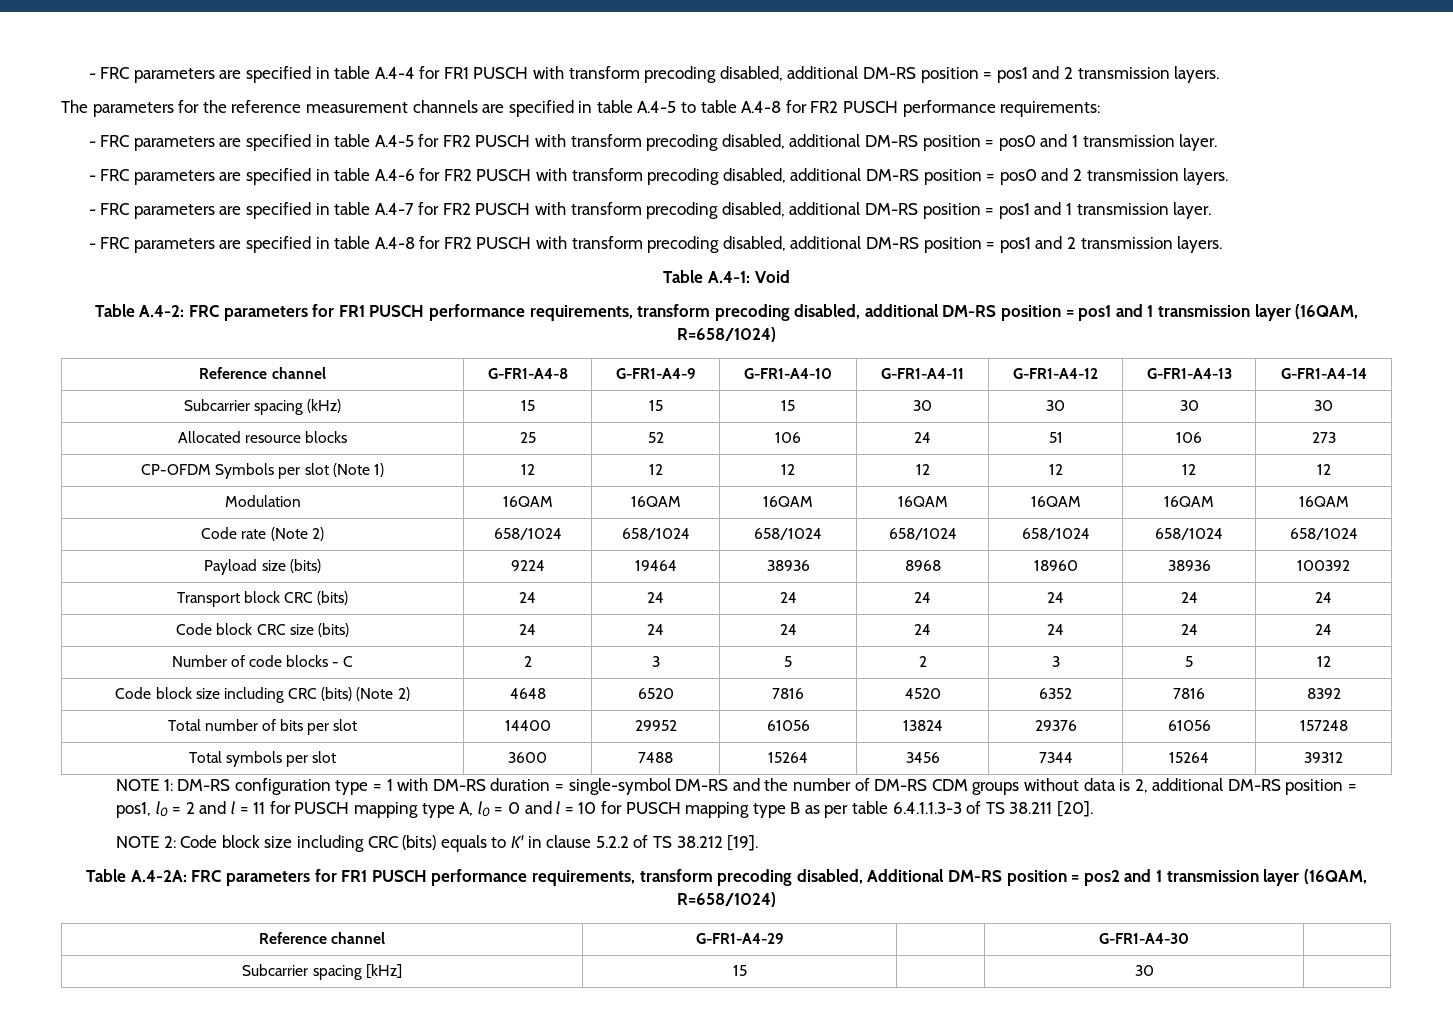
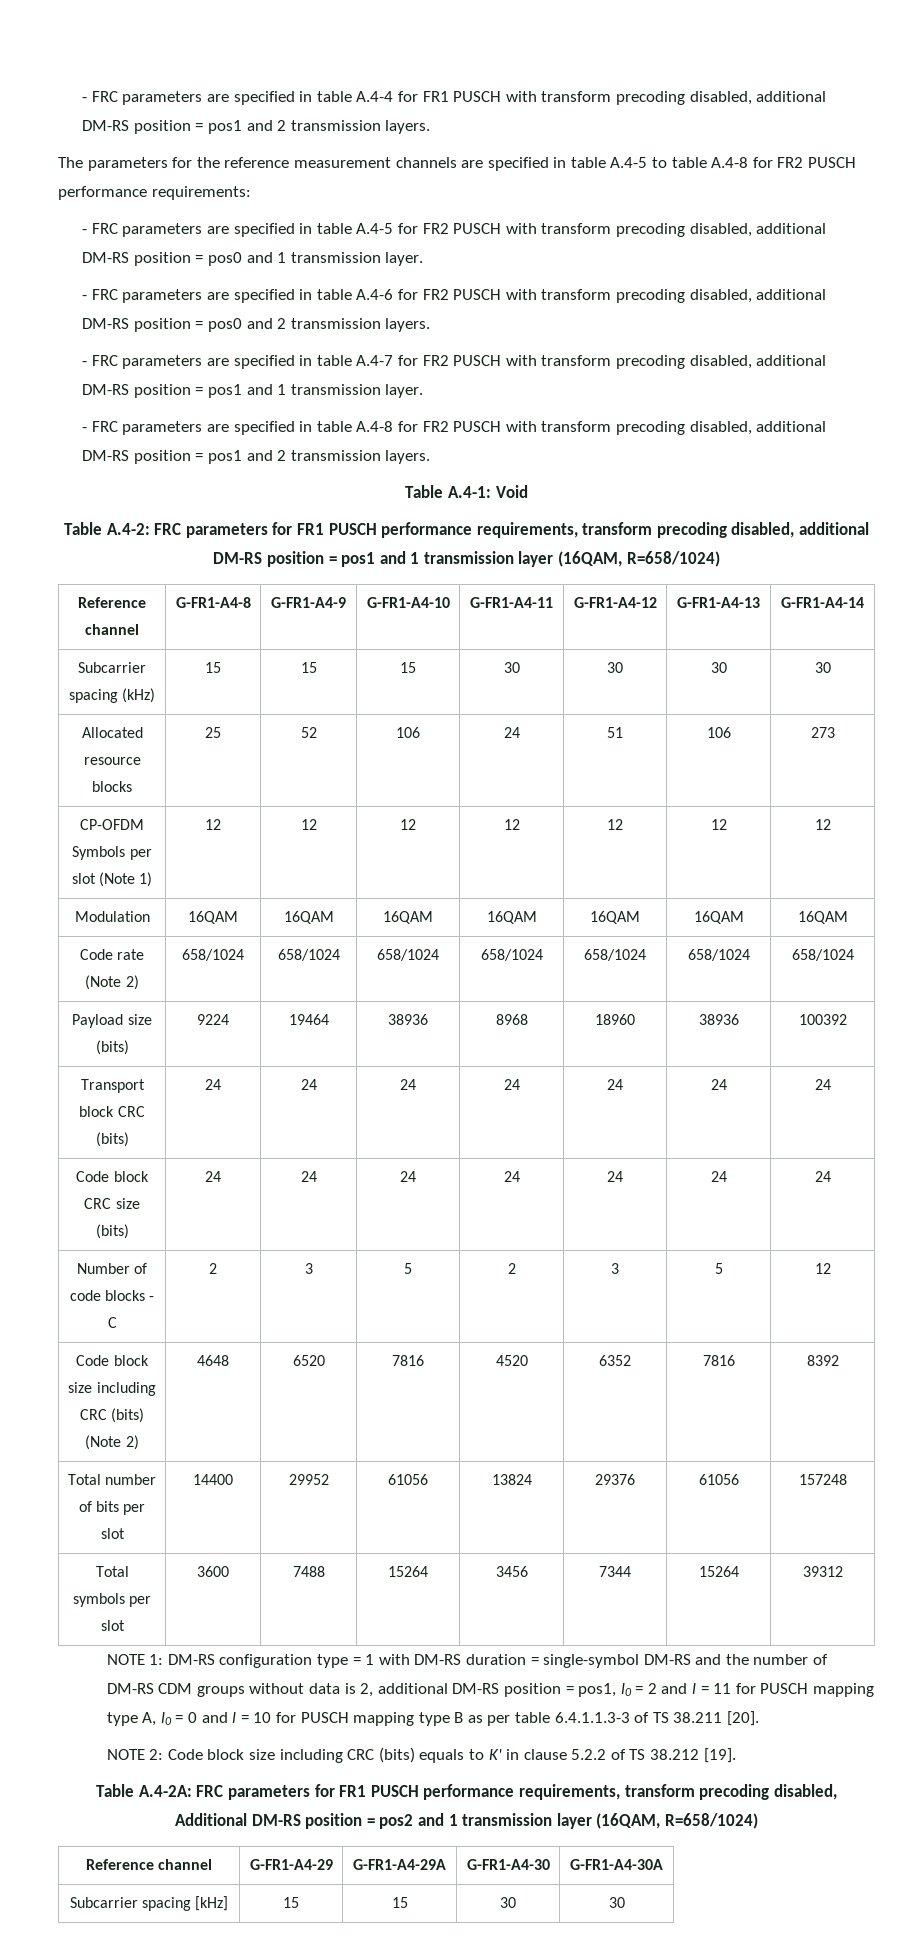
- Reference channel | G-FR1-A4-29 | | G-FR1-A4-30 |
+ Reference channel | G-FR1-A4-29 | G-FR1-A4-29A | G-FR1-A4-30 | G-FR1-A4-30A
- Subcarrier spacing [kHz] | 15 | | 30 |
+ Subcarrier spacing [kHz] | 15 | 15 | 30 | 30

